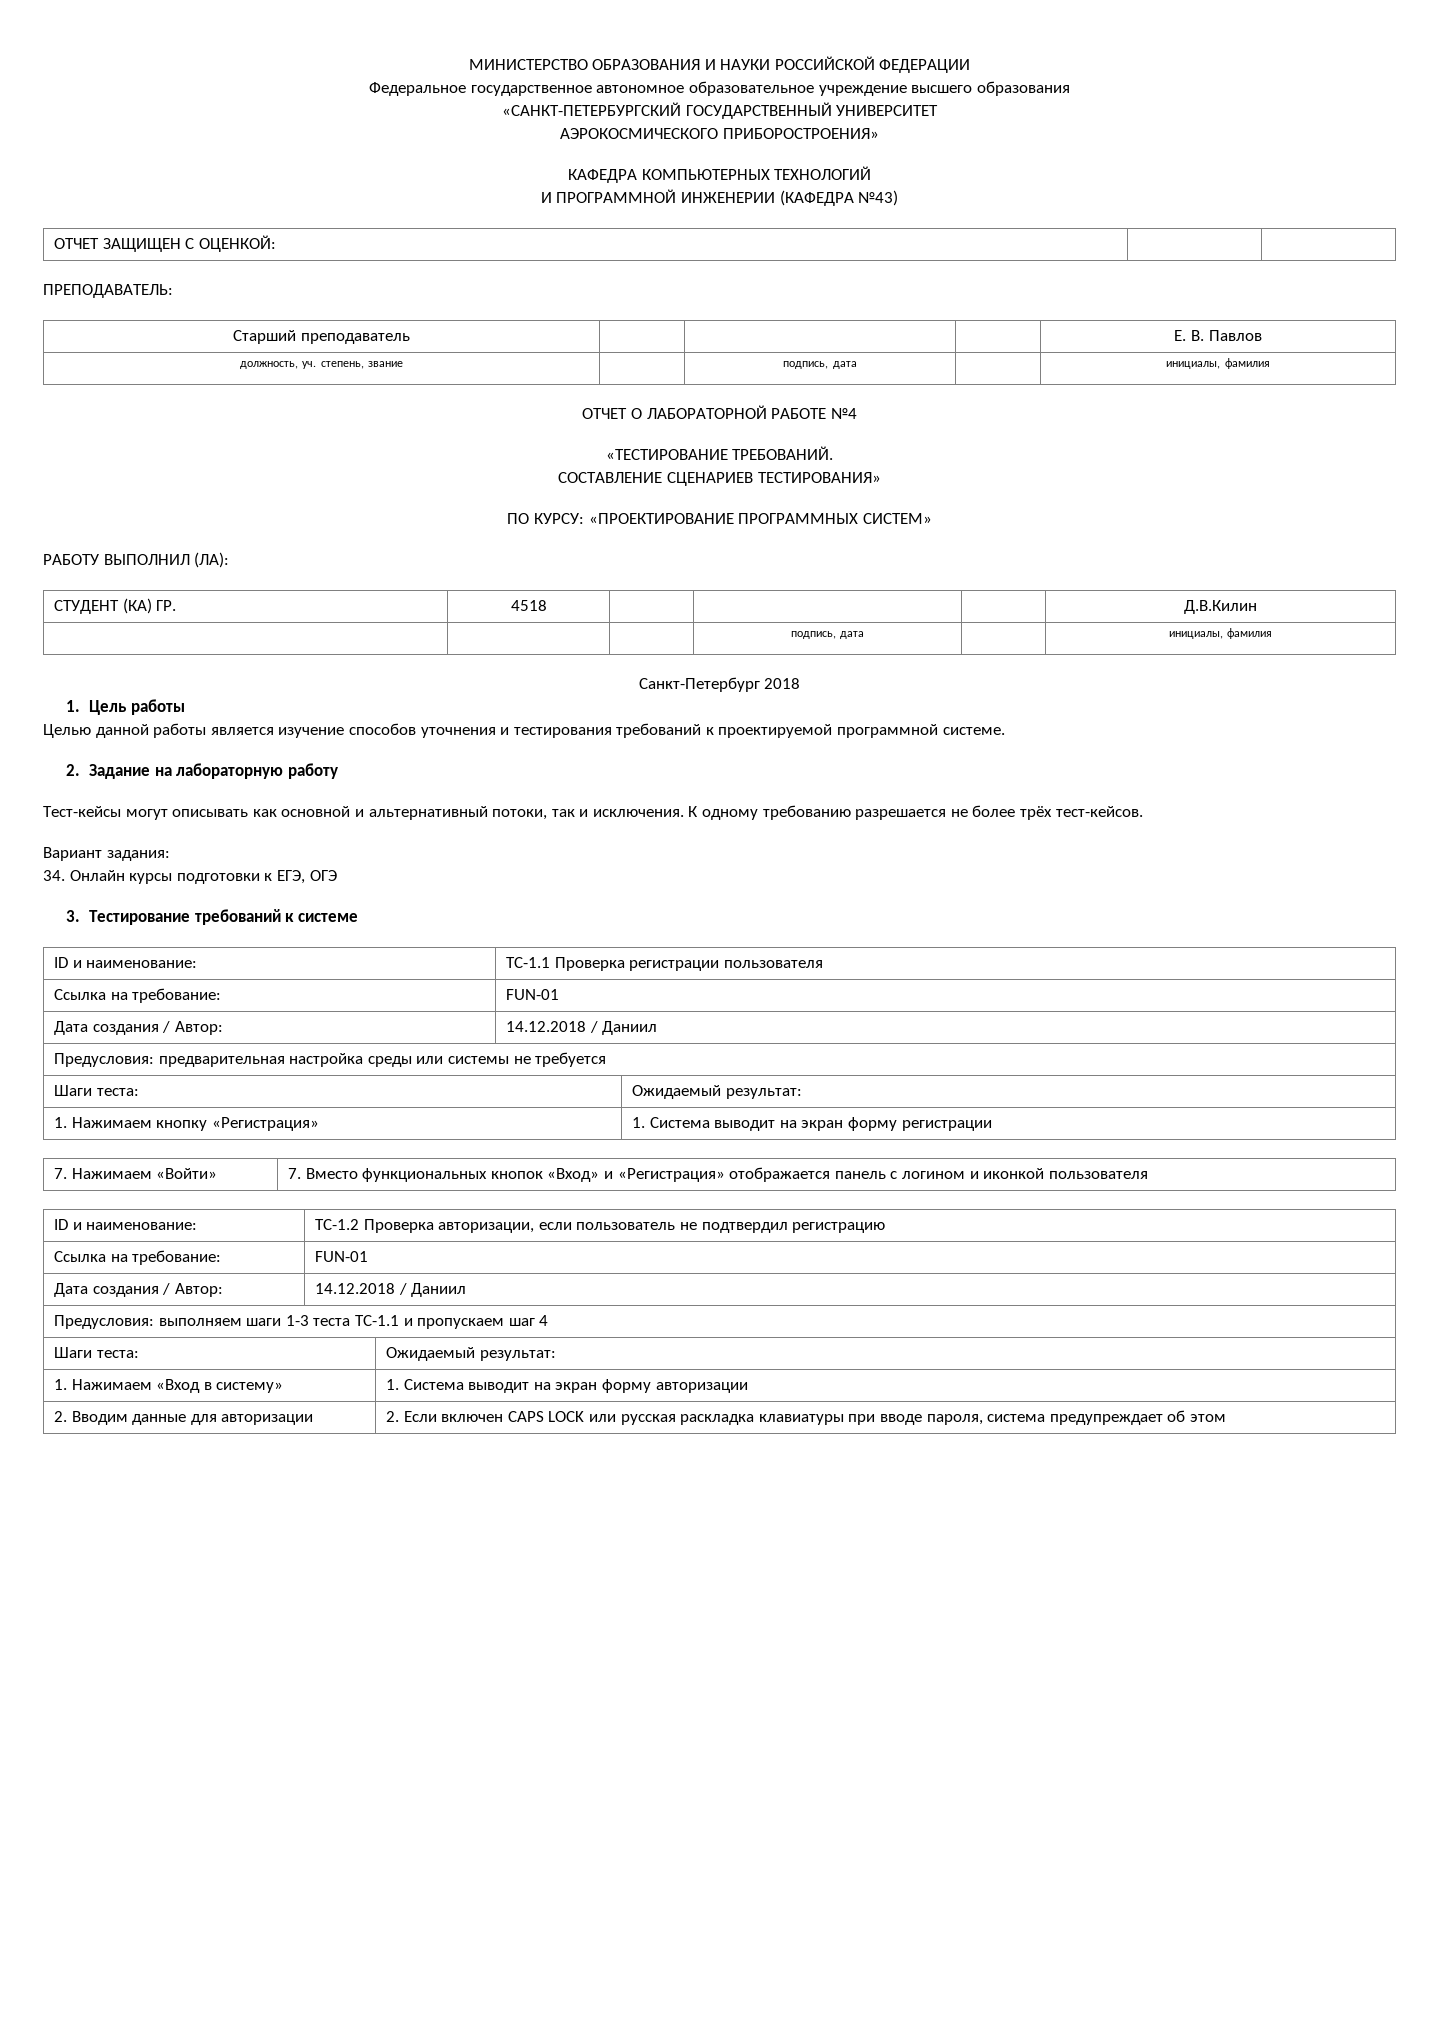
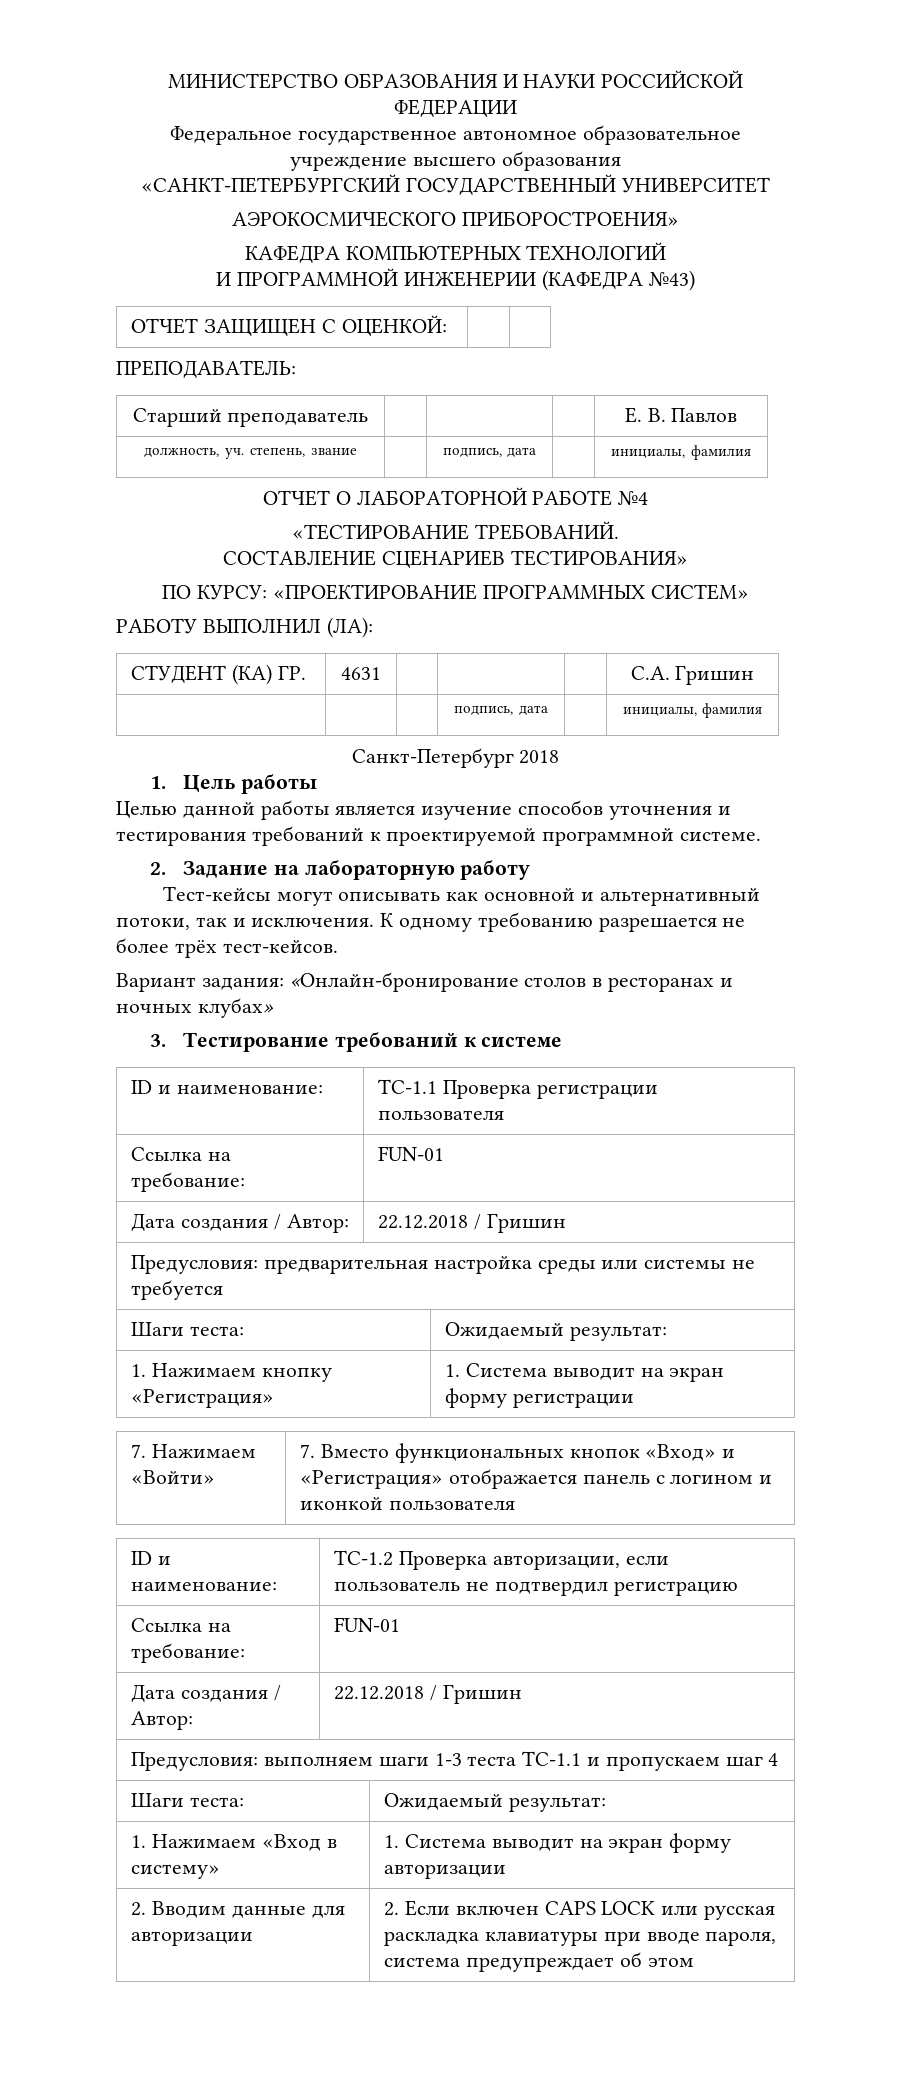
- СТУДЕНТ (КА) ГР. | 4518 | | | | Д.В.Килин
+ СТУДЕНТ (КА) ГР. | 4631 | | | | С.А. Гришин
- Вариант задания:
- 34. Онлайн курсы подготовки к ЕГЭ, ОГЭ
+ Вариант задания: «Онлайн-бронирование столов в ресторанах и ночных клубах»
  ID и наименование: | TC-1.1 Проверка регистрации пользователя
  Ссылка на требование: | FUN-01
- Дата создания / Автор: | 14.12.2018 / Даниил
+ Дата создания / Автор: | 22.12.2018 / Гришин
  ID и наименование: | TC-1.2 Проверка авторизации, если пользователь не подтвердил регистрацию
  Ссылка на требование: | FUN-01
- Дата создания / Автор: | 14.12.2018 / Даниил
+ Дата создания / Автор: | 22.12.2018 / Гришин

